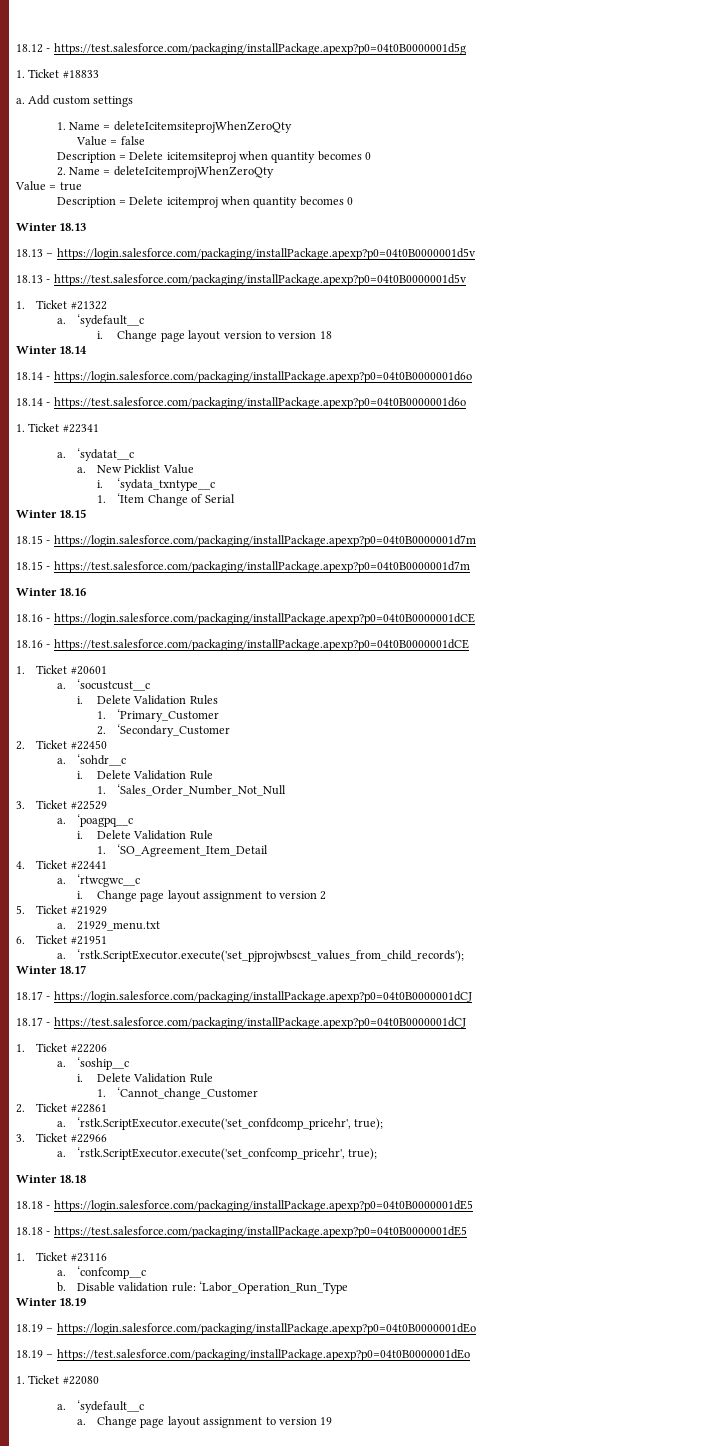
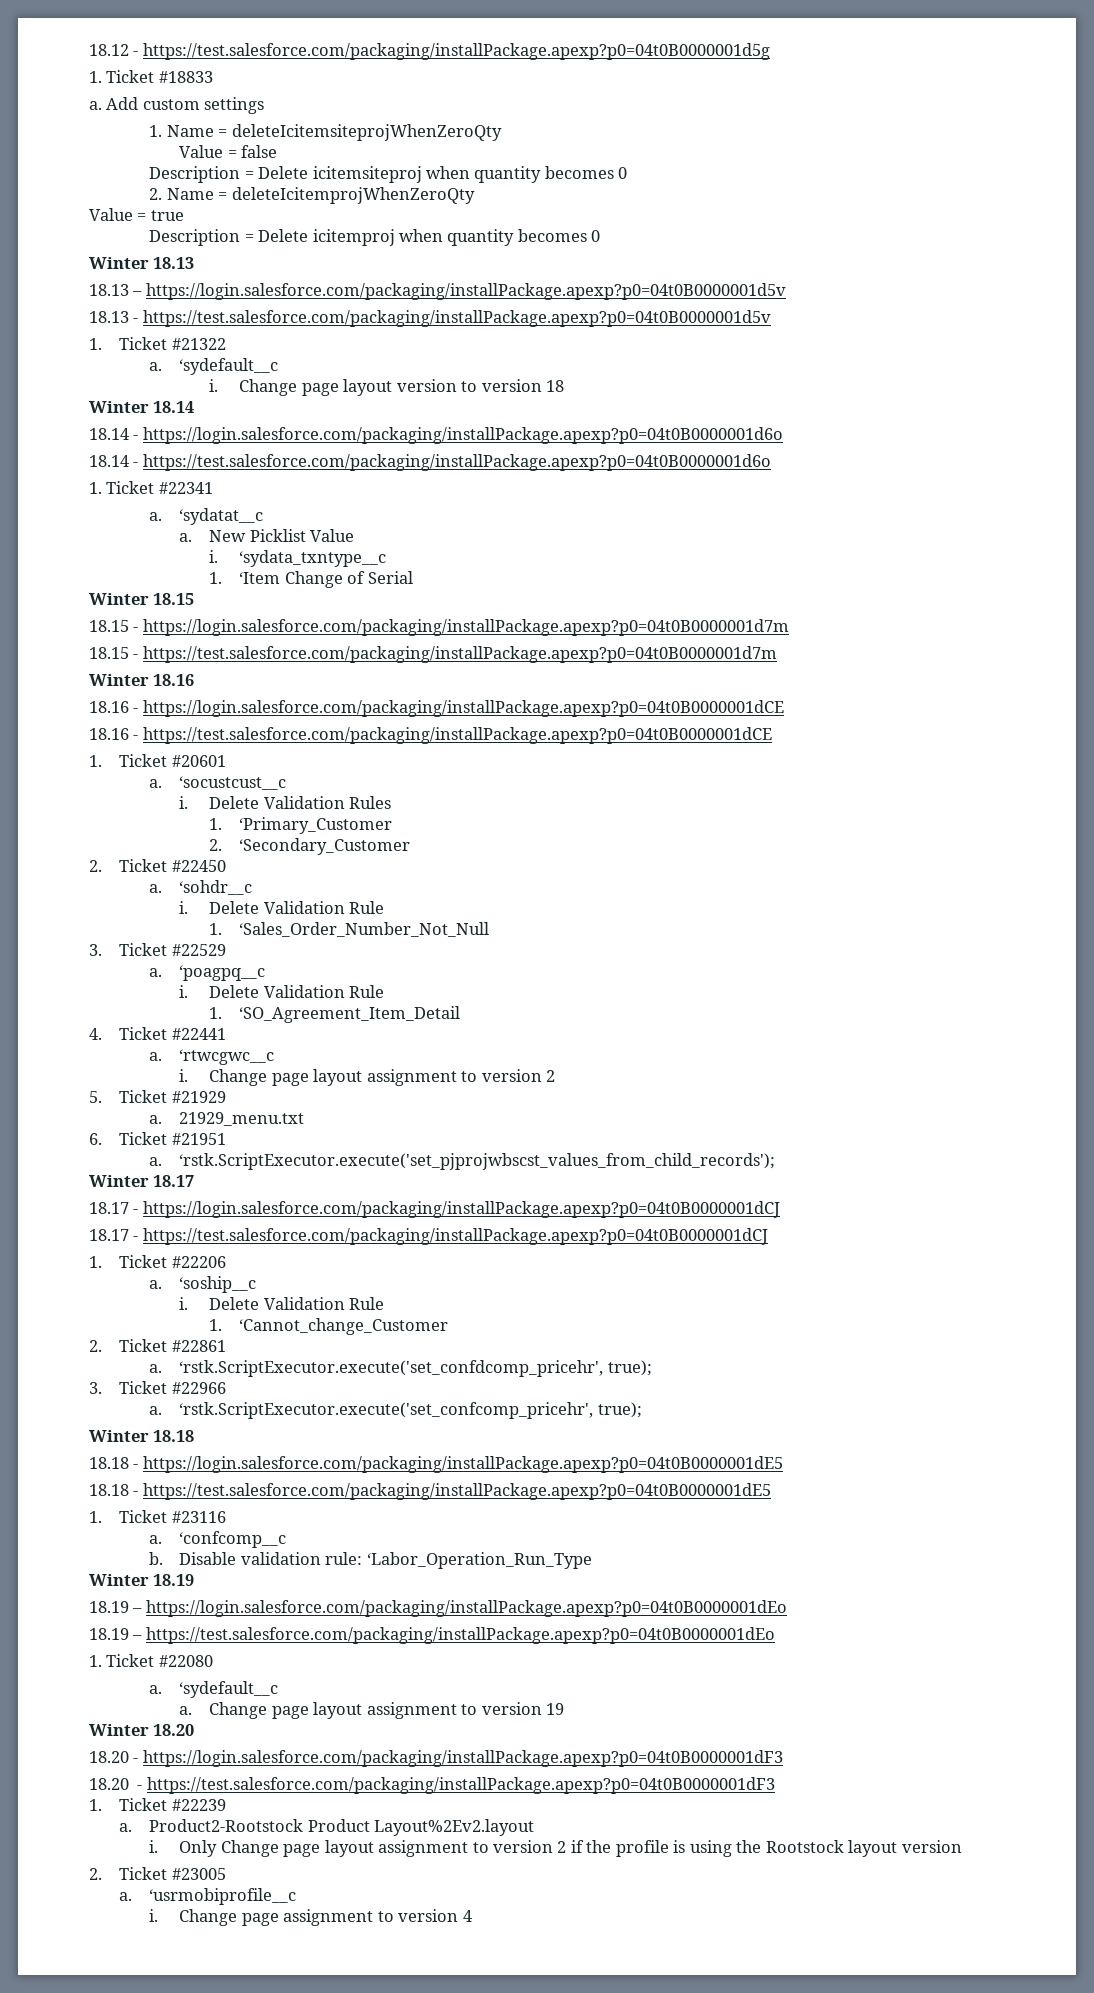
+ Winter 18.20
+ 18.20 - https://login.salesforce.com/packaging/installPackage.apexp?p0=04t0B0000001dF3
+ 18.20 - https://test.salesforce.com/packaging/installPackage.apexp?p0=04t0B0000001dF3
+ 1. Ticket #22239
+ a. Product2-Rootstock Product Layout%2Ev2.layout
+ i. Only Change page layout assignment to version 2 if the profile is using the Rootstock layout version
+ 2. Ticket #23005
+ a. ‘usrmobiprofile__c
+ i. Change page assignment to version 4

